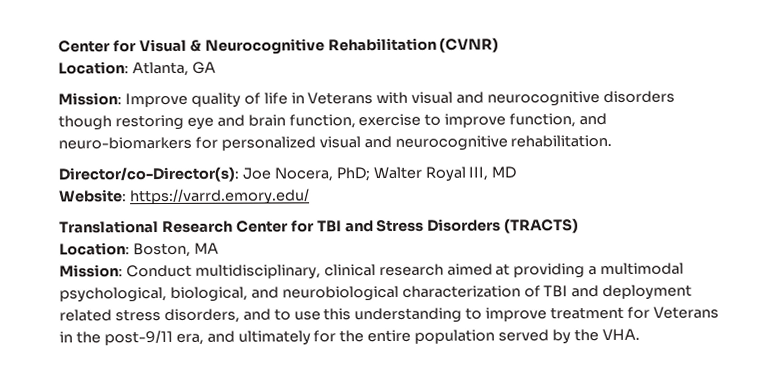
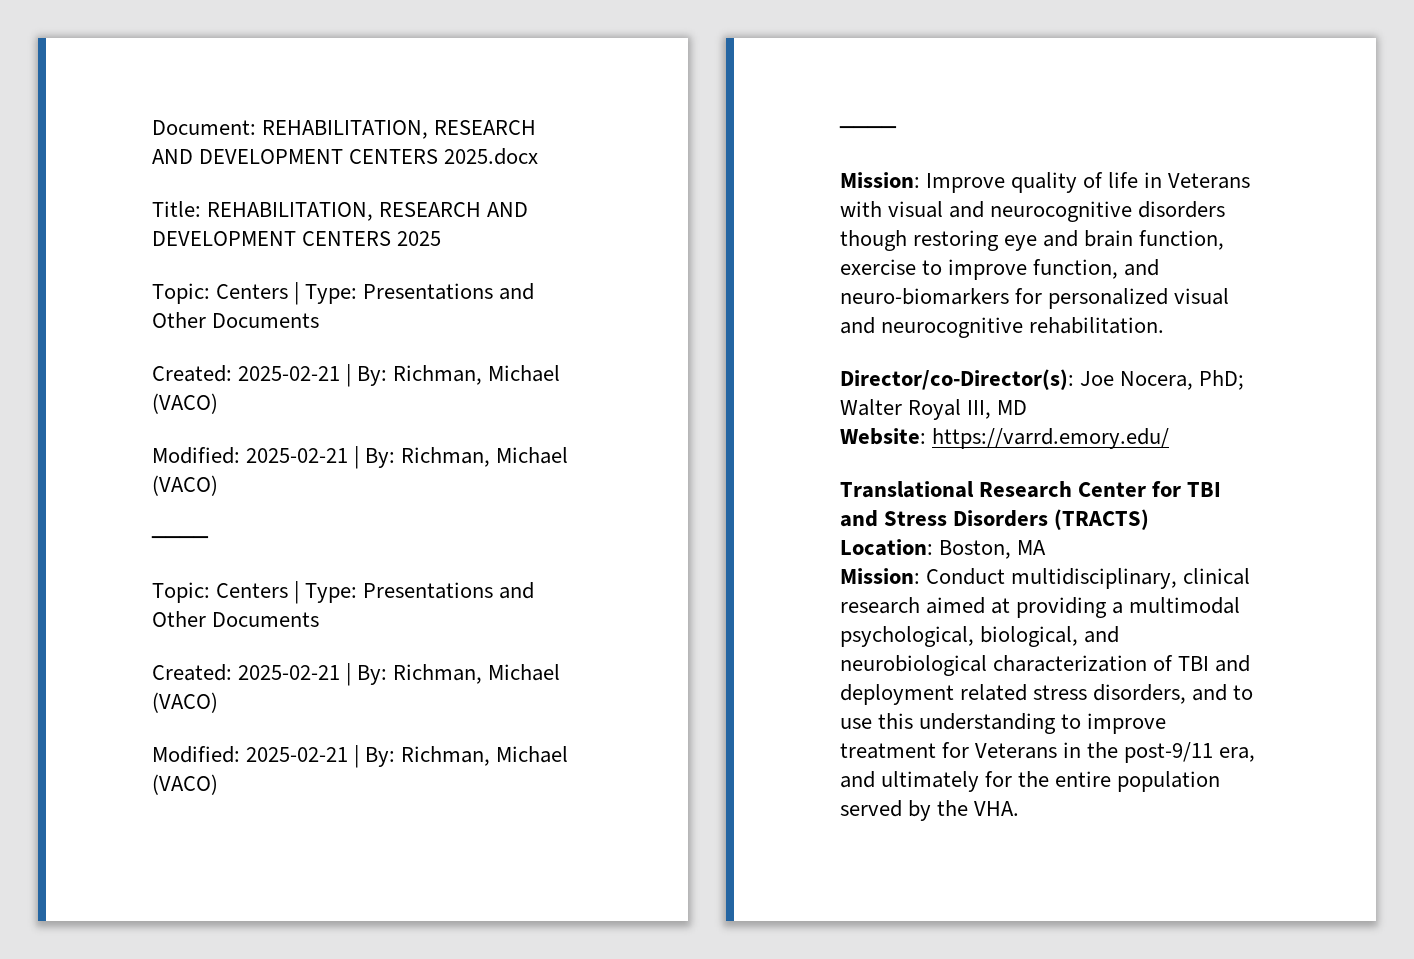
- Center for Visual & Neurocognitive Rehabilitation (CVNR)
- Location: Atlanta, GA
+ Document: REHABILITATION, RESEARCH AND DEVELOPMENT CENTERS 2025.docx
+ Title: REHABILITATION, RESEARCH AND DEVELOPMENT CENTERS 2025
+ Topic: Centers | Type: Presentations and Other Documents
+ Created: 2025-02-21 | By: Richman, Michael (VACO)
+ Modified: 2025-02-21 | By: Richman, Michael (VACO)
+ ────
+ Topic: Centers | Type: Presentations and Other Documents
+ Created: 2025-02-21 | By: Richman, Michael (VACO)
+ Modified: 2025-02-21 | By: Richman, Michael (VACO)
+ ────

